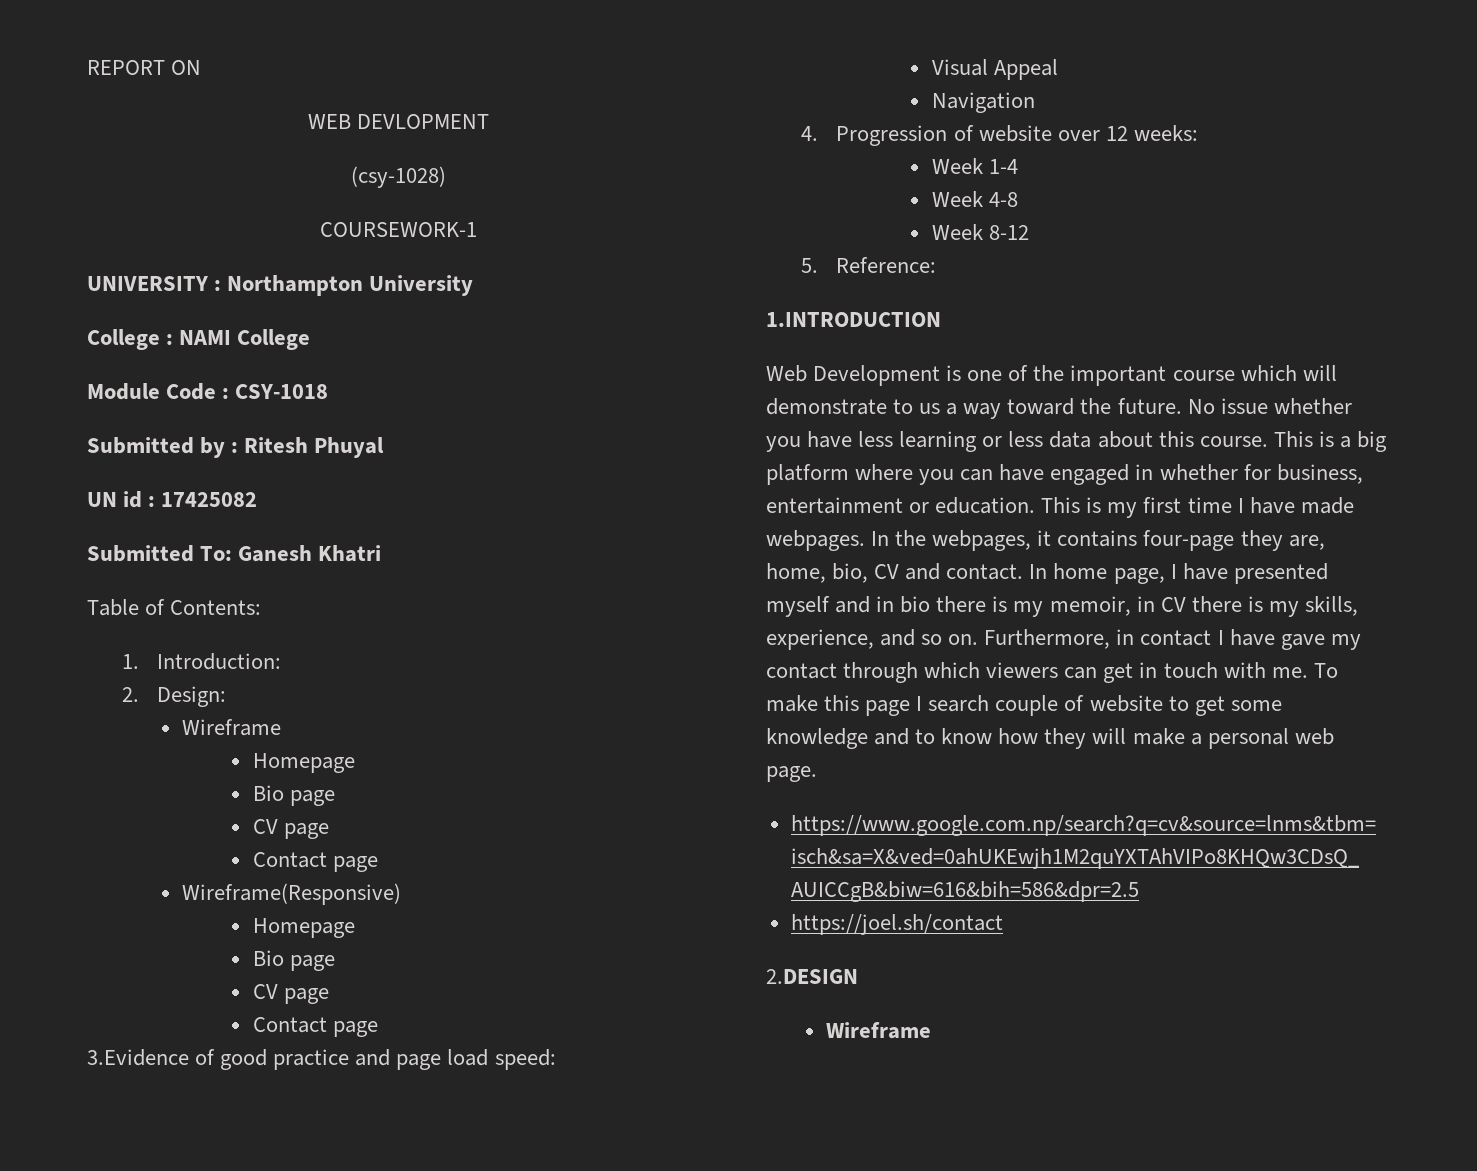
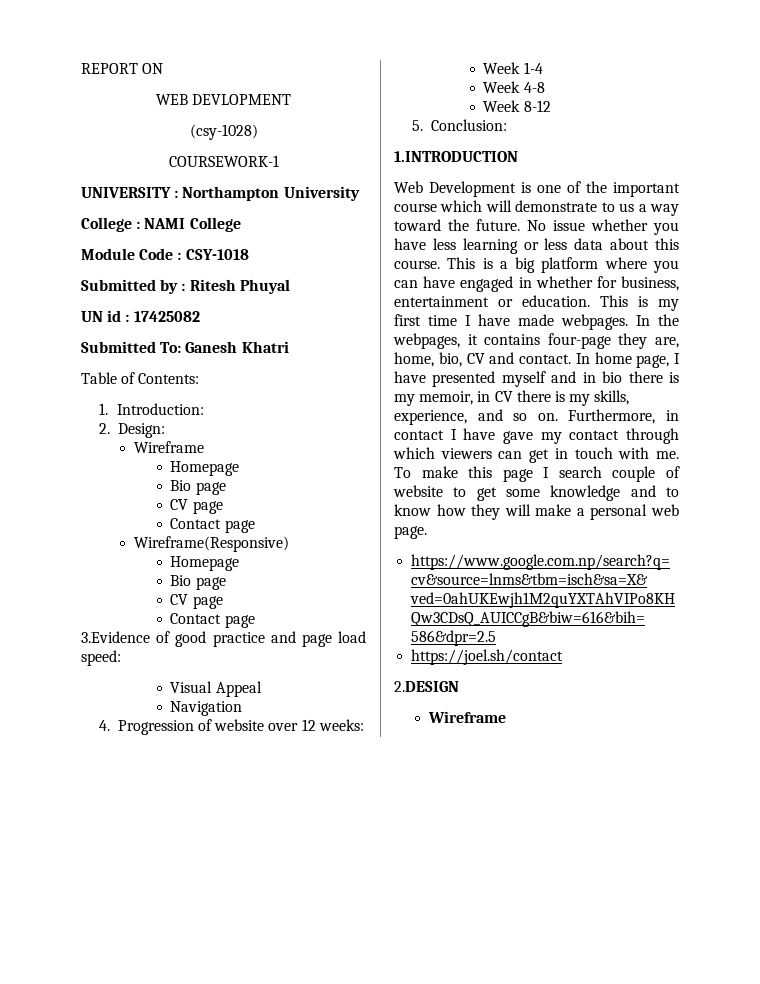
- 5. Reference:
+ 5. Conclusion:

